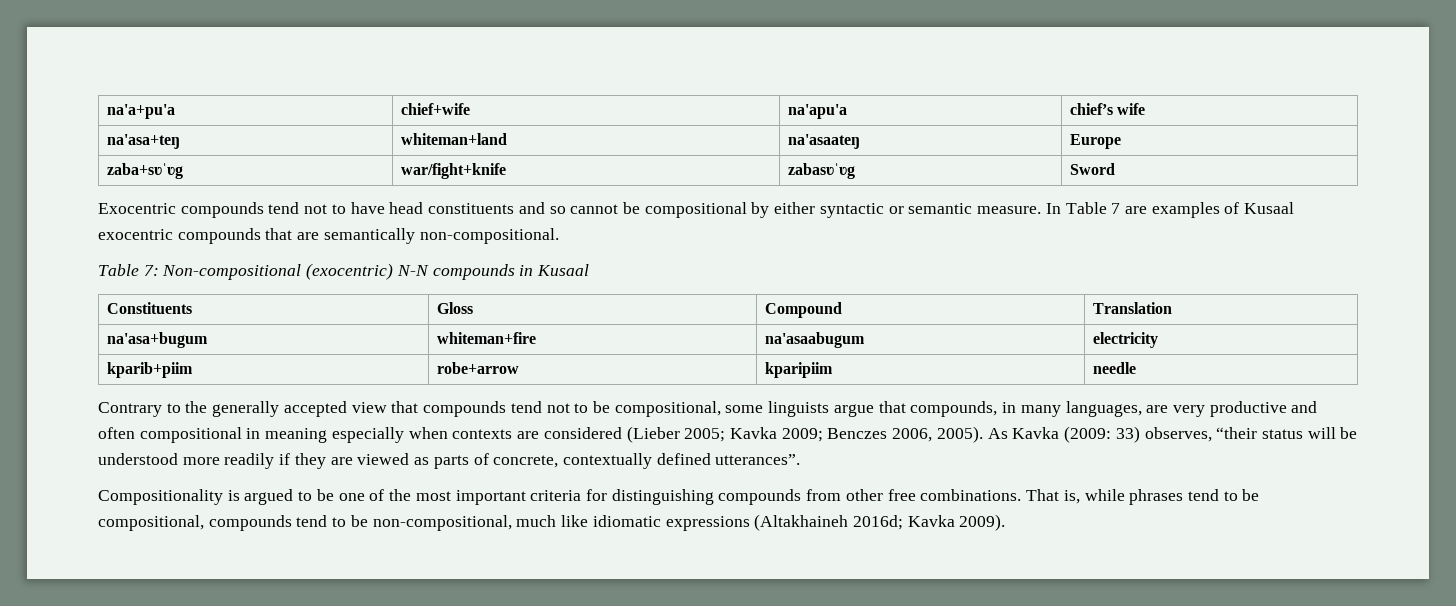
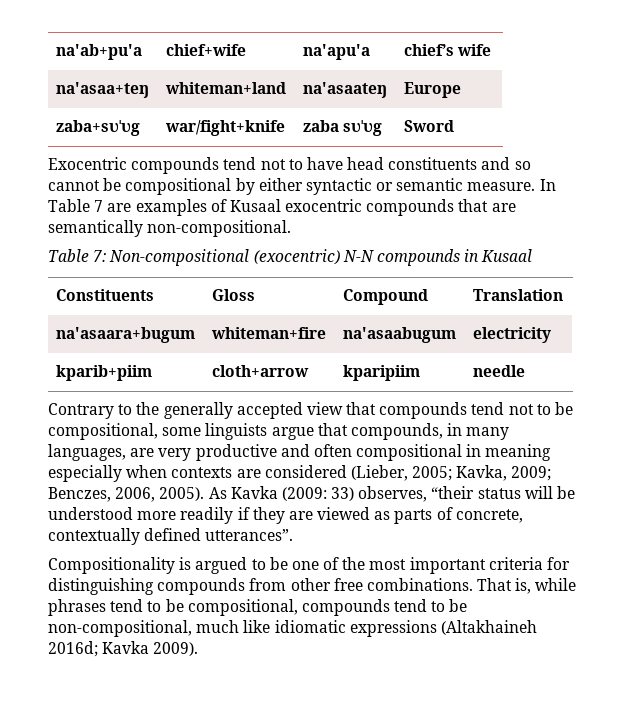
- na'a+pu'a | chief+wife | na'apu'a | chief’s wife
+ na'ab+pu'a | chief+wife | na'apu'a | chief’s wife
- na'asa+teŋ | whiteman+land | na'asaateŋ | Europe
+ na'asaa+teŋ | whiteman+land | na'asaateŋ | Europe
- zaba+sʋˈʋg | war/fight+knife | zabasʋˈʋg | Sword
+ zaba+sʋˈʋg | war/fight+knife | zaba sʋˈʋg | Sword
- na'asa+bugum | whiteman+fire | na'asaabugum | electricity
+ na'asaara+bugum | whiteman+fire | na'asaabugum | electricity
- kparib+piim | robe+arrow | kparipiim | needle
+ kparib+piim | cloth+arrow | kparipiim | needle
- Contrary to the generally accepted view that compounds tend not to be compositional, some linguists argue that compounds, in many languages, are very productive and often compositional in meaning especially when contexts are considered (Lieber 2005; Kavka 2009; Benczes 2006, 2005).
+ Contrary to the generally accepted view that compounds tend not to be compositional, some linguists argue that compounds, in many languages, are very productive and often compositional in meaning especially when contexts are considered (Lieber, 2005; Kavka, 2009; Benczes, 2006, 2005).

